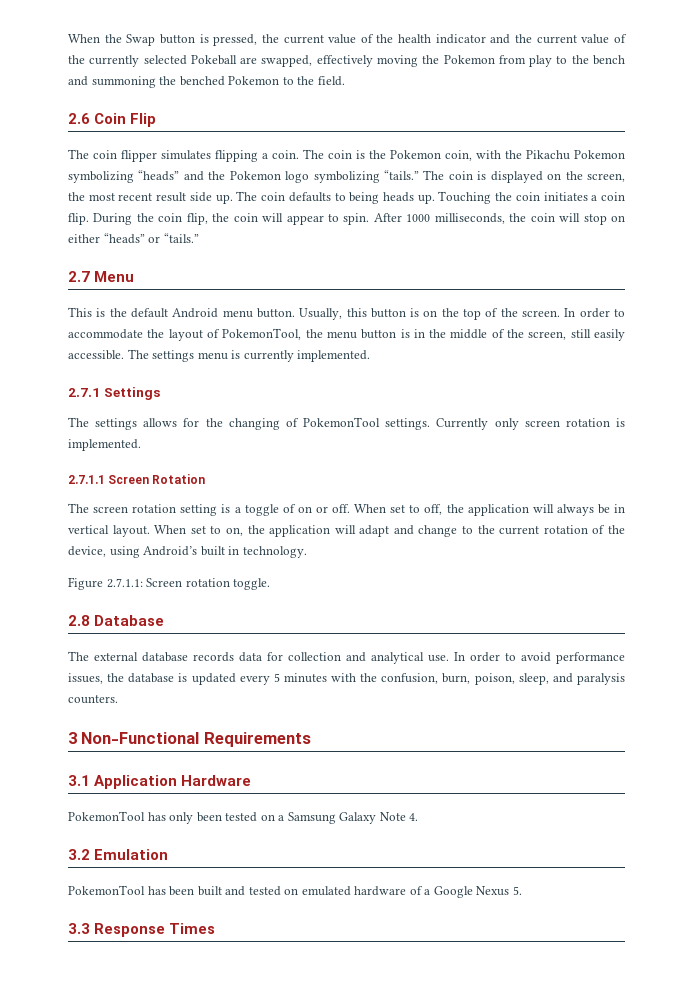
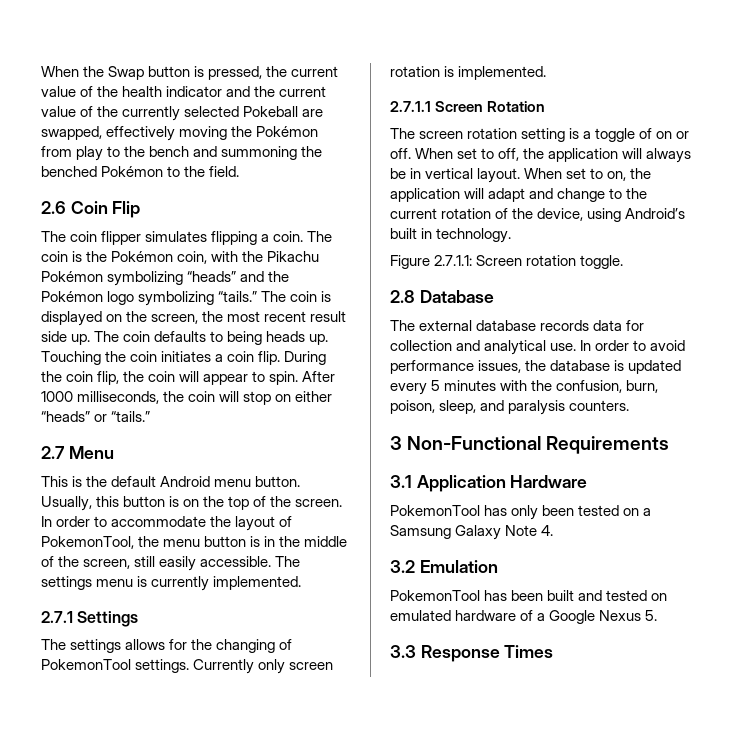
- When the Swap button is pressed, the current value of the health indicator and the current value of the currently selected Pokeball are swapped, effectively moving the Pokemon from play to the bench and summoning the benched Pokemon to the field.
+ When the Swap button is pressed, the current value of the health indicator and the current value of the currently selected Pokeball are swapped, effectively moving the Pokémon from play to the bench and summoning the benched Pokémon to the field.
- The coin is the Pokemon coin, with the Pikachu Pokemon symbolizing “heads” and the Pokemon logo symbolizing “tails.”
+ The coin is the Pokémon coin, with the Pikachu Pokémon symbolizing “heads” and the Pokémon logo symbolizing “tails.”

